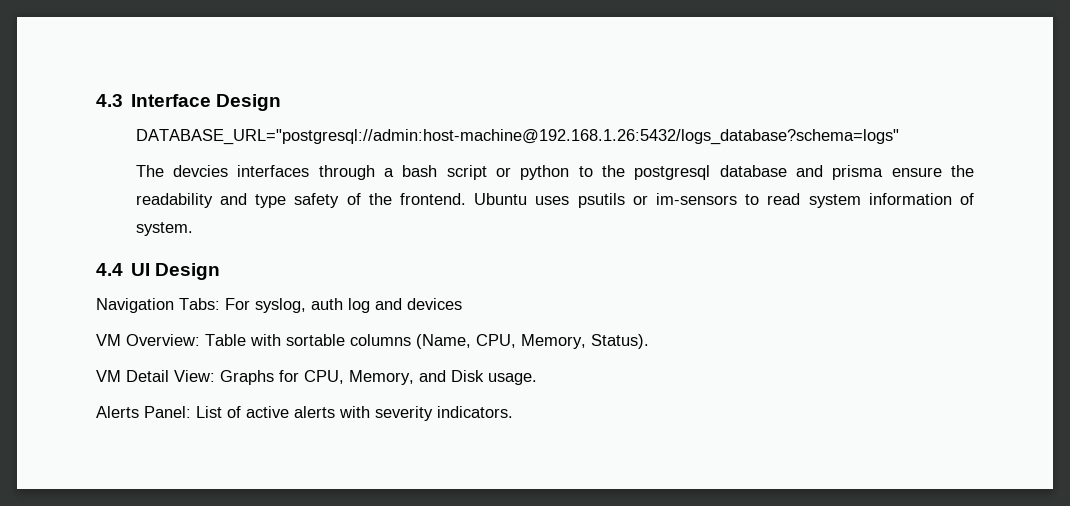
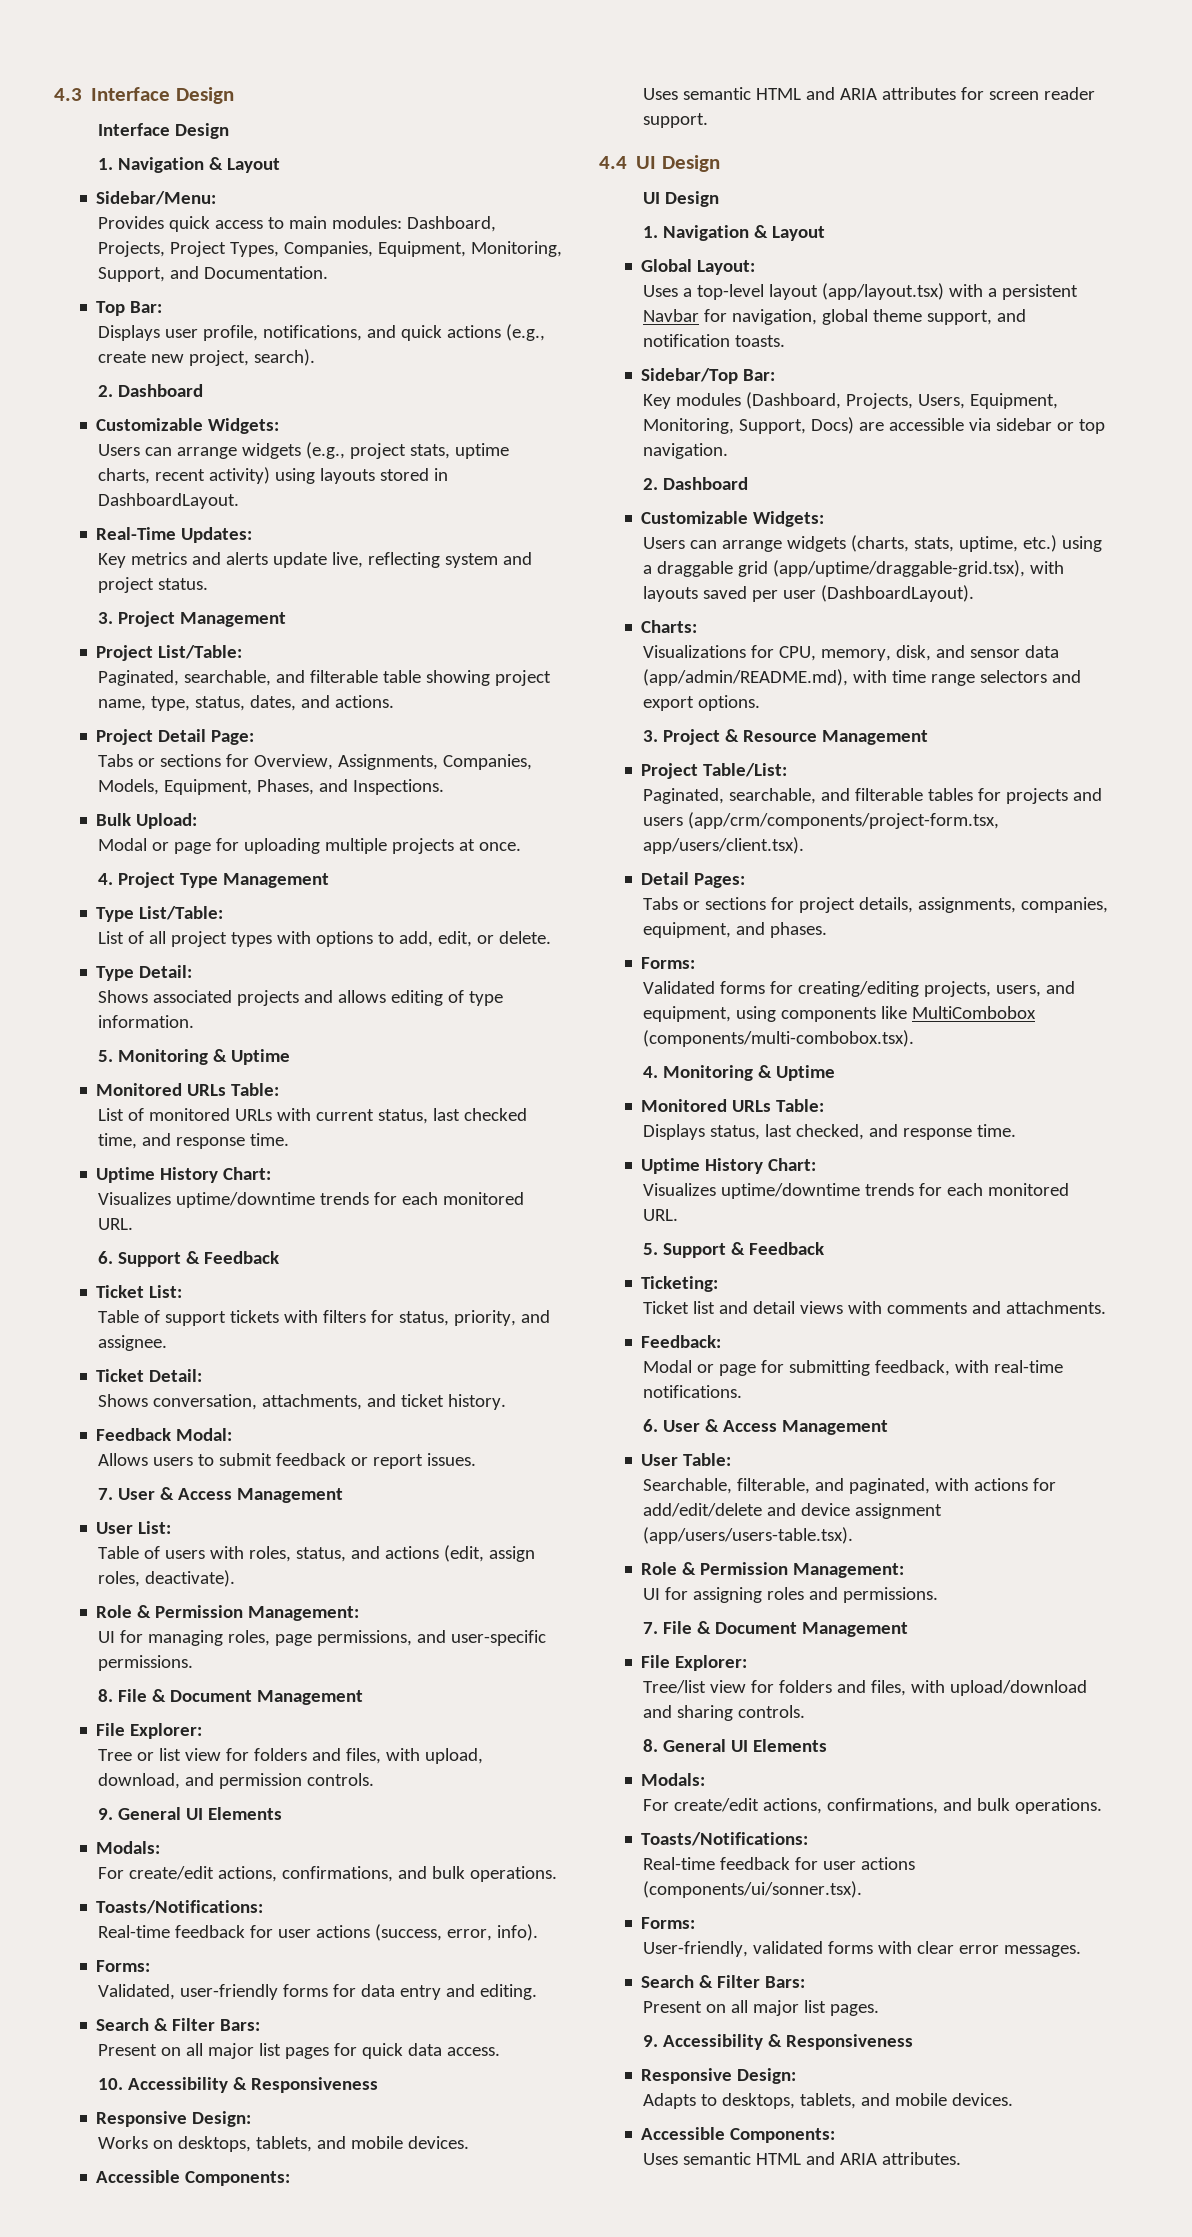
  4.3 Interface Design
- DATABASE_URL="postgresql://admin:host-machine@192.168.1.26:5432/logs_database?schema=logs"
- The devcies interfaces through a bash script or python to the postgresql database and prisma ensure the readability and type safety of the frontend. Ubuntu uses psutils or im-sensors to read system information of system.
+ Interface Design
+ 1. Navigation & Layout
+ Sidebar/Menu:
+ Provides quick access to main modules: Dashboard, Projects, Project Types, Companies, Equipment, Monitoring, Support, and Documentation.
+ Top Bar:
+ Displays user profile, notifications, and quick actions (e.g., create new project, search).
+ 2. Dashboard
+ Customizable Widgets:
+ Users can arrange widgets (e.g., project stats, uptime charts, recent activity) using layouts stored in DashboardLayout.
+ Real-Time Updates:
+ Key metrics and alerts update live, reflecting system and project status.
+ 3. Project Management
+ Project List/Table:
+ Paginated, searchable, and filterable table showing project name, type, status, dates, and actions.
+ Project Detail Page:
+ Tabs or sections for Overview, Assignments, Companies, Models, Equipment, Phases, and Inspections.
+ Bulk Upload:
+ Modal or page for uploading multiple projects at once.
+ 4. Project Type Management
+ Type List/Table:
+ List of all project types with options to add, edit, or delete.
+ Type Detail:
+ Shows associated projects and allows editing of type information.
+ 5. Monitoring & Uptime
+ Monitored URLs Table:
+ List of monitored URLs with current status, last checked time, and response time.
+ Uptime History Chart:
+ Visualizes uptime/downtime trends for each monitored URL.
+ 6. Support & Feedback
+ Ticket List:
+ Table of support tickets with filters for status, priority, and assignee.
+ Ticket Detail:
+ Shows conversation, attachments, and ticket history.
+ Feedback Modal:
+ Allows users to submit feedback or report issues.
+ 7. User & Access Management
+ User List:
+ Table of users with roles, status, and actions (edit, assign roles, deactivate).
+ Role & Permission Management:
+ UI for managing roles, page permissions, and user-specific permissions.
+ 8. File & Document Management
+ File Explorer:
+ Tree or list view for folders and files, with upload, download, and permission controls.
+ 9. General UI Elements
+ Modals:
+ For create/edit actions, confirmations, and bulk operations.
+ Toasts/Notifications:
+ Real-time feedback for user actions (success, error, info).
+ Forms:
+ Validated, user-friendly forms for data entry and editing.
+ Search & Filter Bars:
+ Present on all major list pages for quick data access.
+ 10. Accessibility & Responsiveness
+ Responsive Design:
+ Works on desktops, tablets, and mobile devices.
+ Accessible Components:
+ Uses semantic HTML and ARIA attributes for screen reader support.
  4.4 UI Design
- Navigation Tabs: For syslog, auth log and devices
- VM Overview: Table with sortable columns (Name, CPU, Memory, Status).
- VM Detail View: Graphs for CPU, Memory, and Disk usage.
- Alerts Panel: List of active alerts with severity indicators.
+ UI Design
+ 1. Navigation & Layout
+ Global Layout:
+ Uses a top-level layout (app/layout.tsx) with a persistent Navbar for navigation, global theme support, and notification toasts.
+ Sidebar/Top Bar:
+ Key modules (Dashboard, Projects, Users, Equipment, Monitoring, Support, Docs) are accessible via sidebar or top navigation.
+ 2. Dashboard
+ Customizable Widgets:
+ Users can arrange widgets (charts, stats, uptime, etc.) using a draggable grid (app/uptime/draggable-grid.tsx), with layouts saved per user (DashboardLayout).
+ Charts:
+ Visualizations for CPU, memory, disk, and sensor data (app/admin/README.md), with time range selectors and export options.
+ 3. Project & Resource Management
+ Project Table/List:
+ Paginated, searchable, and filterable tables for projects and users (app/crm/components/project-form.tsx, app/users/client.tsx).
+ Detail Pages:
+ Tabs or sections for project details, assignments, companies, equipment, and phases.
+ Forms:
+ Validated forms for creating/editing projects, users, and equipment, using components like MultiCombobox (components/multi-combobox.tsx).
+ 4. Monitoring & Uptime
+ Monitored URLs Table:
+ Displays status, last checked, and response time.
+ Uptime History Chart:
+ Visualizes uptime/downtime trends for each monitored URL.
+ 5. Support & Feedback
+ Ticketing:
+ Ticket list and detail views with comments and attachments.
+ Feedback:
+ Modal or page for submitting feedback, with real-time notifications.
+ 6. User & Access Management
+ User Table:
+ Searchable, filterable, and paginated, with actions for add/edit/delete and device assignment (app/users/users-table.tsx).
+ Role & Permission Management:
+ UI for assigning roles and permissions.
+ 7. File & Document Management
+ File Explorer:
+ Tree/list view for folders and files, with upload/download and sharing controls.
+ 8. General UI Elements
+ Modals:
+ For create/edit actions, confirmations, and bulk operations.
+ Toasts/Notifications:
+ Real-time feedback for user actions (components/ui/sonner.tsx).
+ Forms:
+ User-friendly, validated forms with clear error messages.
+ Search & Filter Bars:
+ Present on all major list pages.
+ 9. Accessibility & Responsiveness
+ Responsive Design:
+ Adapts to desktops, tablets, and mobile devices.
+ Accessible Components:
+ Uses semantic HTML and ARIA attributes.

